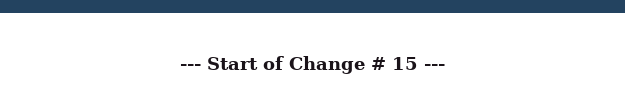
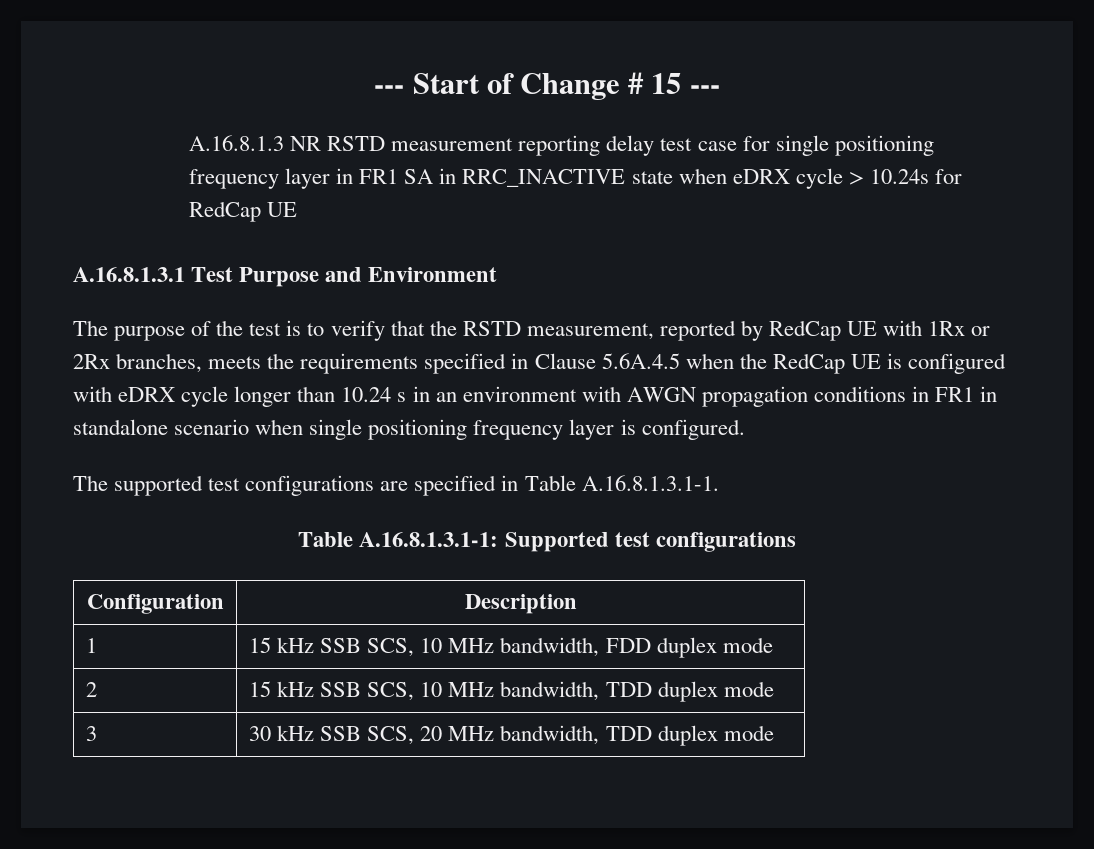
+ A.16.8.1.3 NR RSTD measurement reporting delay test case for single positioning frequency layer in FR1 SA in RRC_INACTIVE state when eDRX cycle > 10.24s for RedCap UE
+ A.16.8.1.3.1 Test Purpose and Environment
+ The purpose of the test is to verify that the RSTD measurement, reported by RedCap UE with 1Rx or 2Rx branches, meets the requirements specified in Clause 5.6A.4.5 when the RedCap UE is configured with eDRX cycle longer than 10.24 s in an environment with AWGN propagation conditions in FR1 in standalone scenario when single positioning frequency layer is configured.
+ The supported test configurations are specified in Table A.16.8.1.3.1-1.
+ Table A.16.8.1.3.1-1: Supported test configurations
+ Configuration | Description
+ 1 | 15 kHz SSB SCS, 10 MHz bandwidth, FDD duplex mode
+ 2 | 15 kHz SSB SCS, 10 MHz bandwidth, TDD duplex mode
+ 3 | 30 kHz SSB SCS, 20 MHz bandwidth, TDD duplex mode

